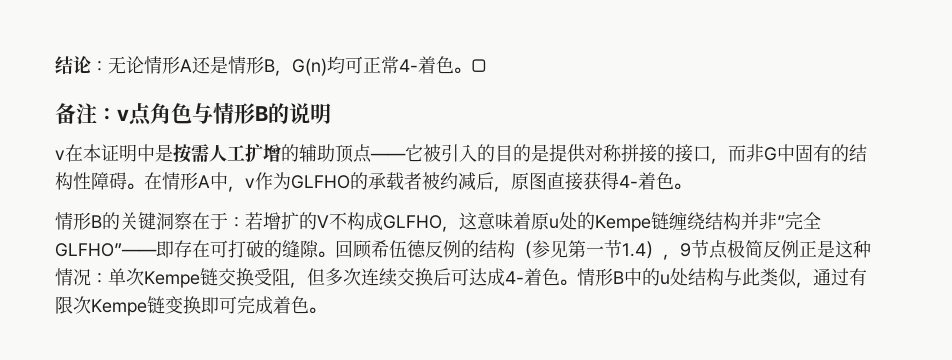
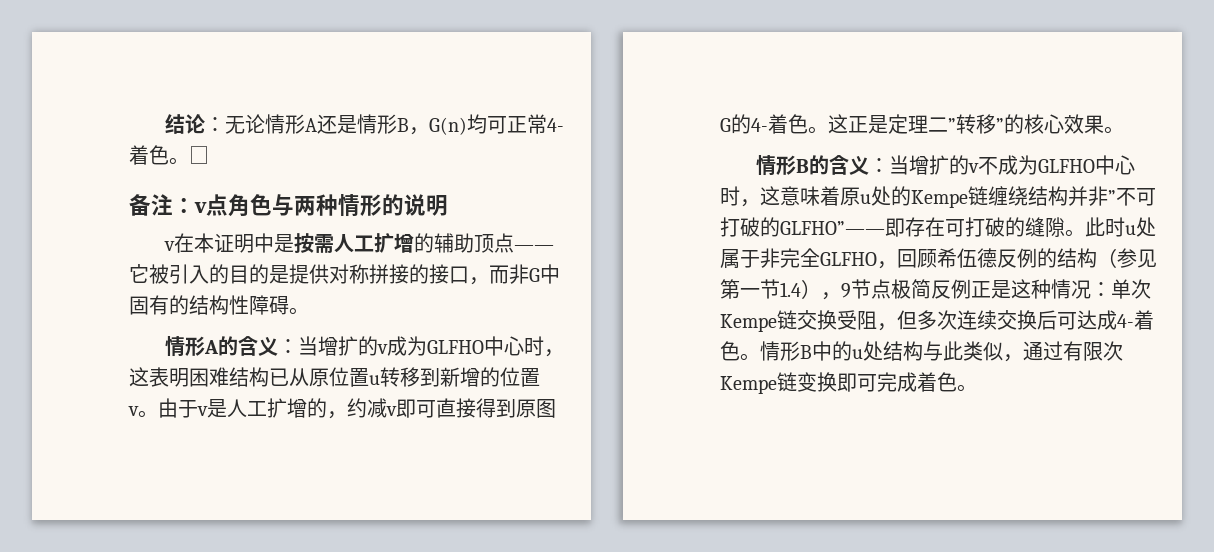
- 备注：v点角色与情形B的说明
+ 备注：v点角色与两种情形的说明
- v在本证明中是按需人工扩增的辅助顶点——它被引入的目的是提供对称拼接的接口，而非G中固有的结构性障碍。在情形A中，v作为GLFHO的承载者被约减后，原图直接获得4-着色。
- 情形B的关键洞察在于：若增扩的V不构成GLFHO，这意味着原u处的Kempe链缠绕结构并非”完全GLFHO”——即存在可打破的缝隙。
+ v在本证明中是按需人工扩增的辅助顶点——它被引入的目的是提供对称拼接的接口，而非G中固有的结构性障碍。
+ 情形A的含义：当增扩的v成为GLFHO中心时，这表明困难结构已从原位置u转移到新增的位置v。由于v是人工扩增的，约减v即可直接得到原图G的4-着色。这正是定理二”转移”的核心效果。
+ 情形B的含义：当增扩的v不成为GLFHO中心时，这意味着原u处的Kempe链缠绕结构并非”不可打破的GLFHO”——即存在可打破的缝隙。
- 回顾希伍德反例的结构（参见第一节1.4），9节点极简反例正是这种情况：单次Kempe链交换受阻，但多次连续交换后可达成4-着色。
+ 此时u处属于非完全GLFHO，回顾希伍德反例的结构（参见第一节1.4），9节点极简反例正是这种情况：单次Kempe链交换受阻，但多次连续交换后可达成4-着色。

